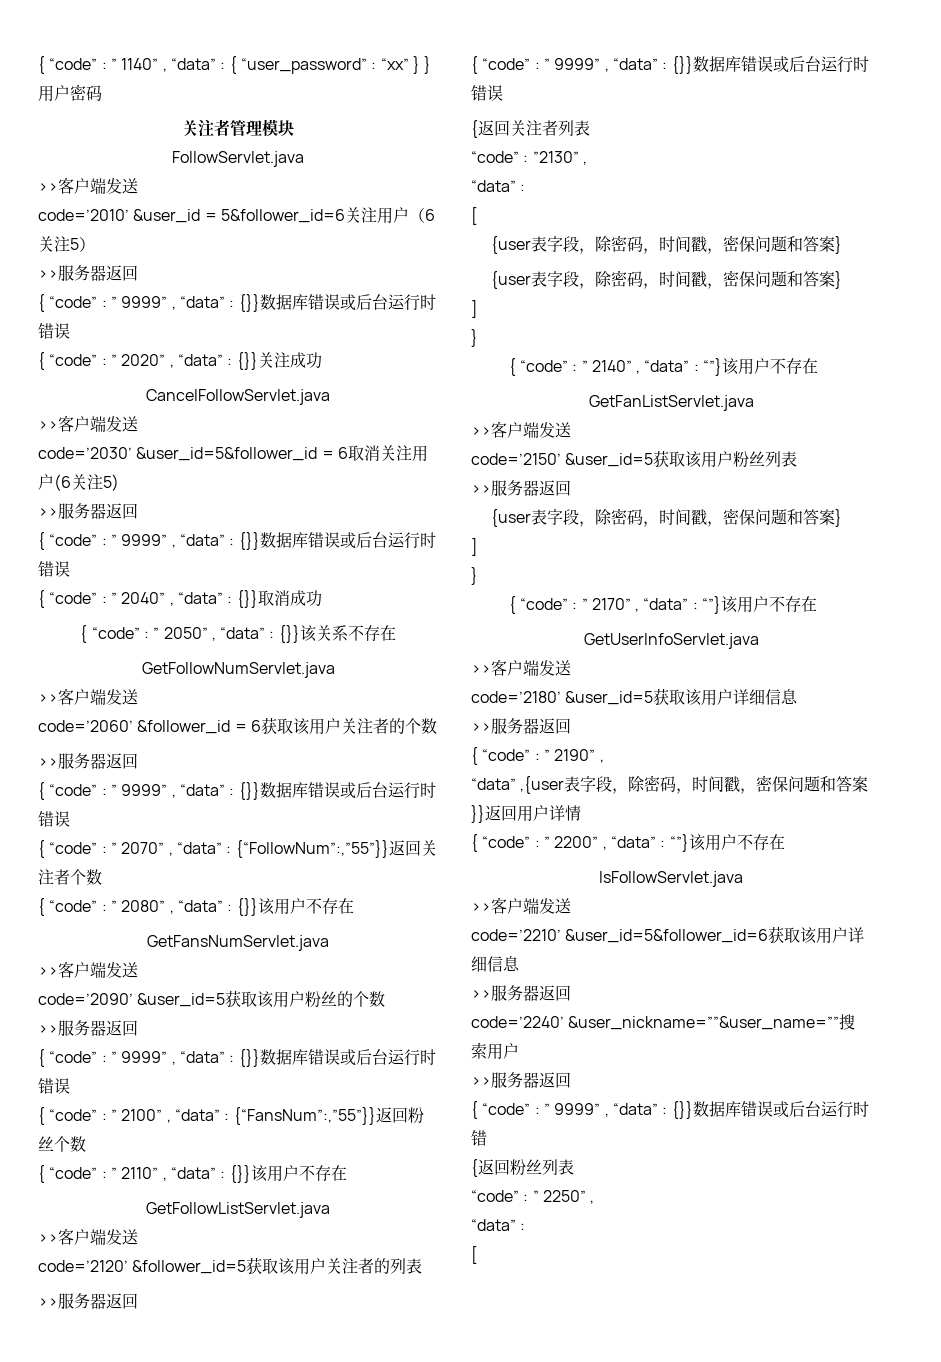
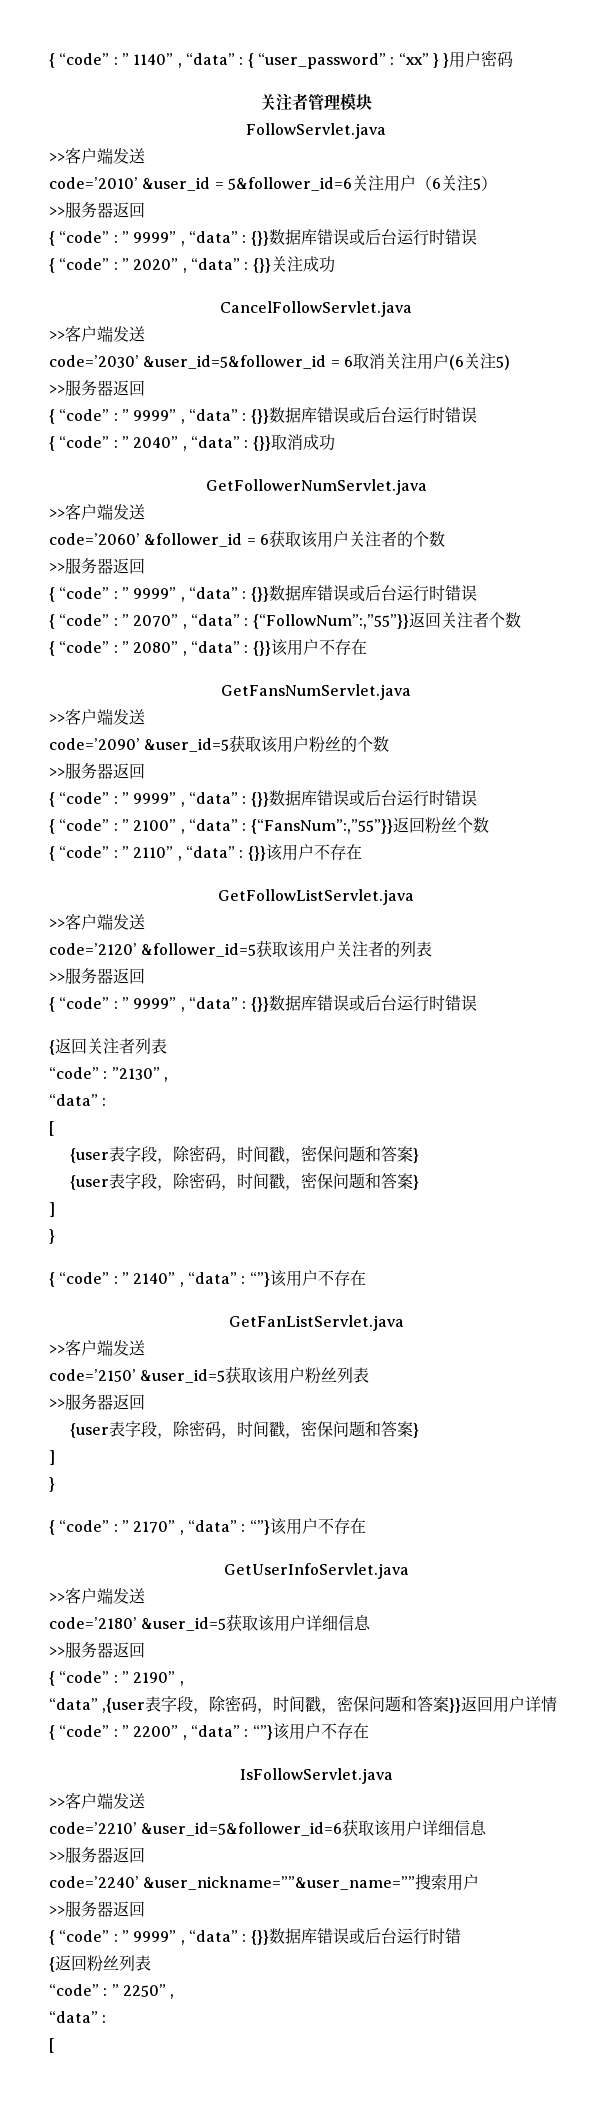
- { “code” : ” 2050” , “data” : {}}该关系不存在
- GetFollowNumServlet.java
+ GetFollowerNumServlet.java

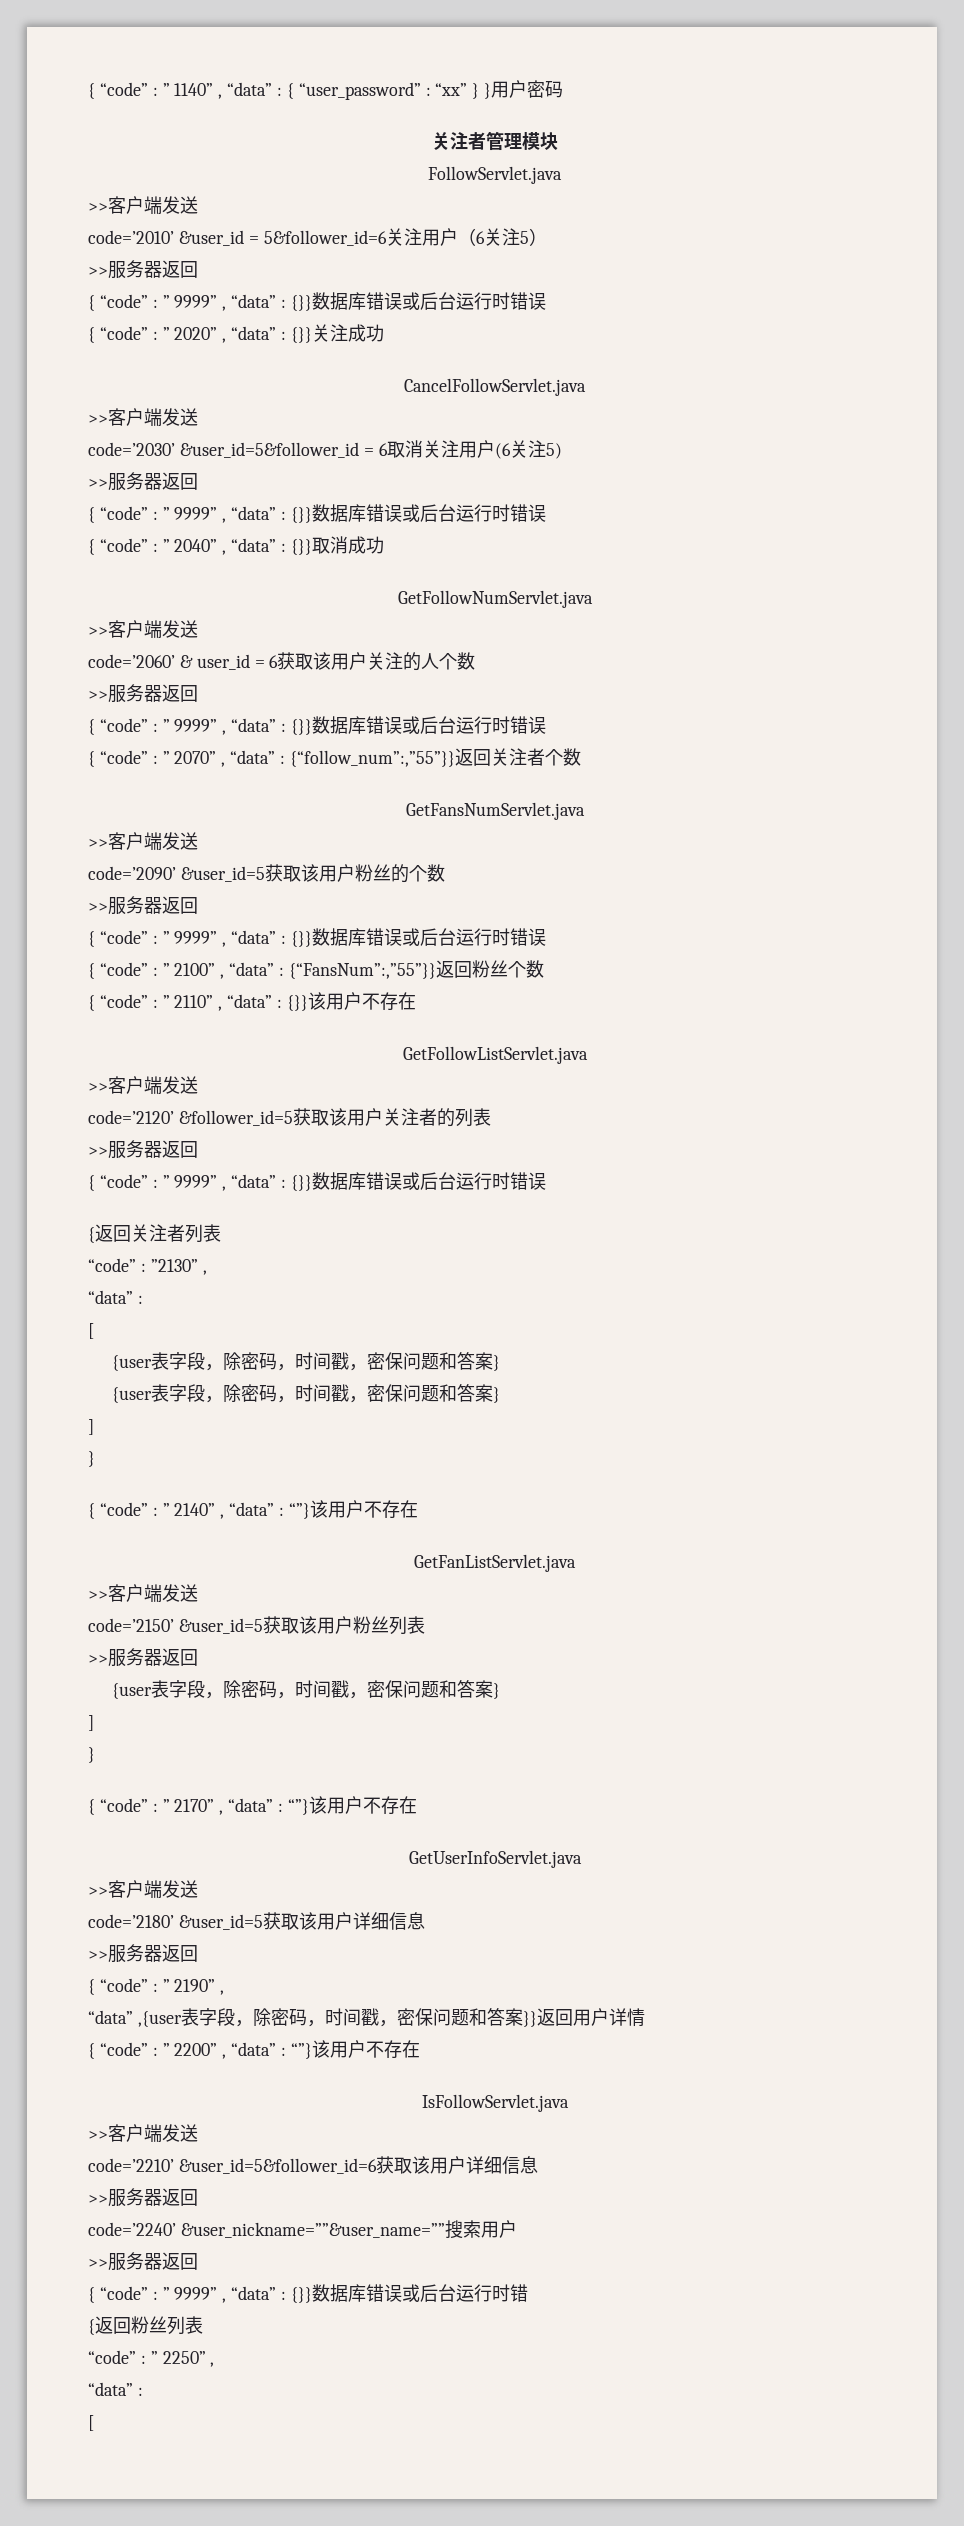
- GetFollowerNumServlet.java
+ GetFollowNumServlet.java
- code=’2060’ &follower_id = 6获取该用户关注者的个数
+ code=’2060’ & user_id = 6获取该用户关注的人个数
- { “code” : ” 2070” , “data” : {“FollowNum”:,”55”}}返回关注者个数
+ { “code” : ” 2070” , “data” : {“follow_num”:,”55”}}返回关注者个数
- { “code” : ” 2080” , “data” : {}}该用户不存在

